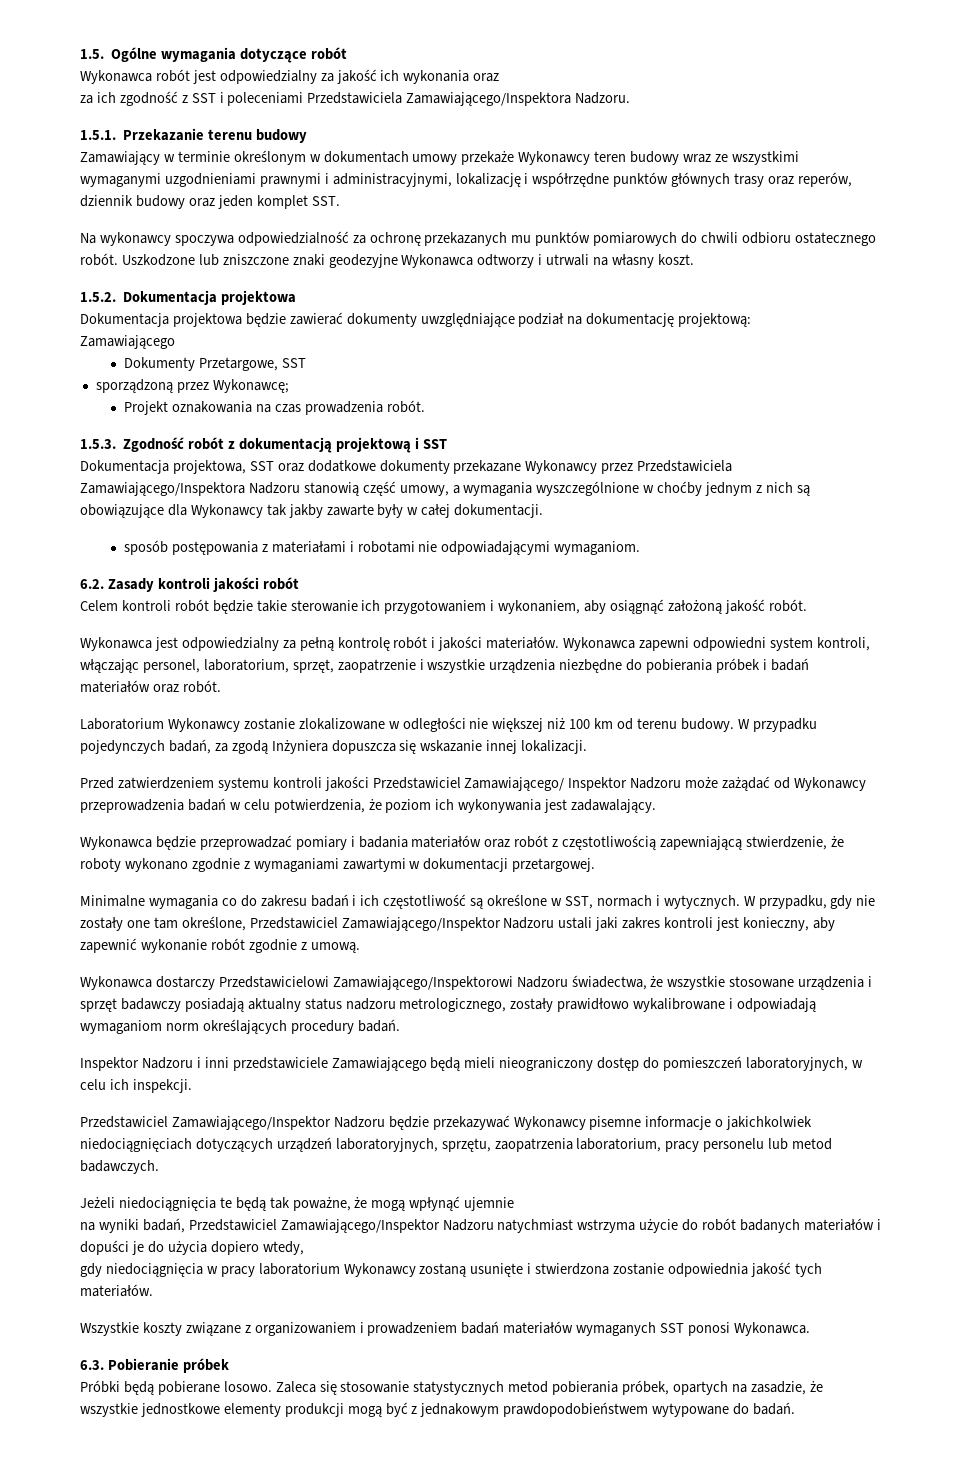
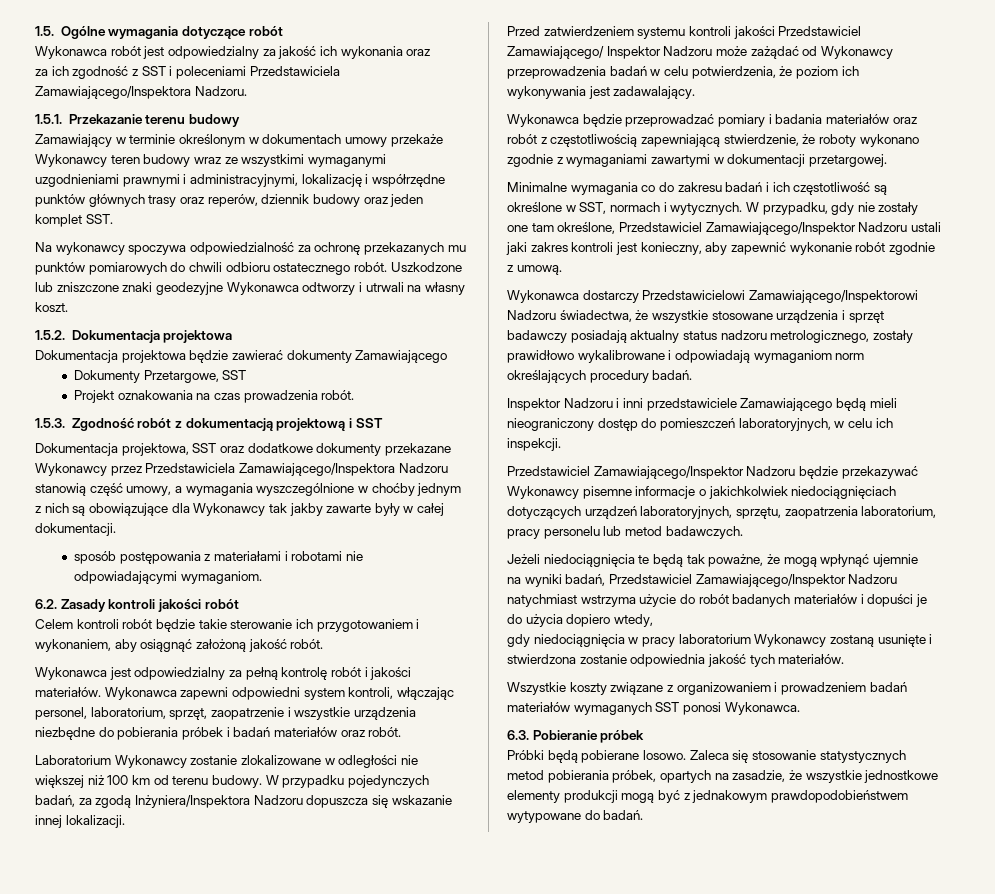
- Dokumentacja projektowa będzie zawierać dokumenty uwzględniające podział na dokumentację projektową:
- Zamawiającego
+ Dokumentacja projektowa będzie zawierać dokumenty Zamawiającego
- sporządzoną przez Wykonawcę;
- W przypadku pojedynczych badań, za zgodą Inżyniera dopuszcza się wskazanie innej lokalizacji.
+ W przypadku pojedynczych badań, za zgodą Inżyniera/Inspektora Nadzoru dopuszcza się wskazanie innej lokalizacji.

